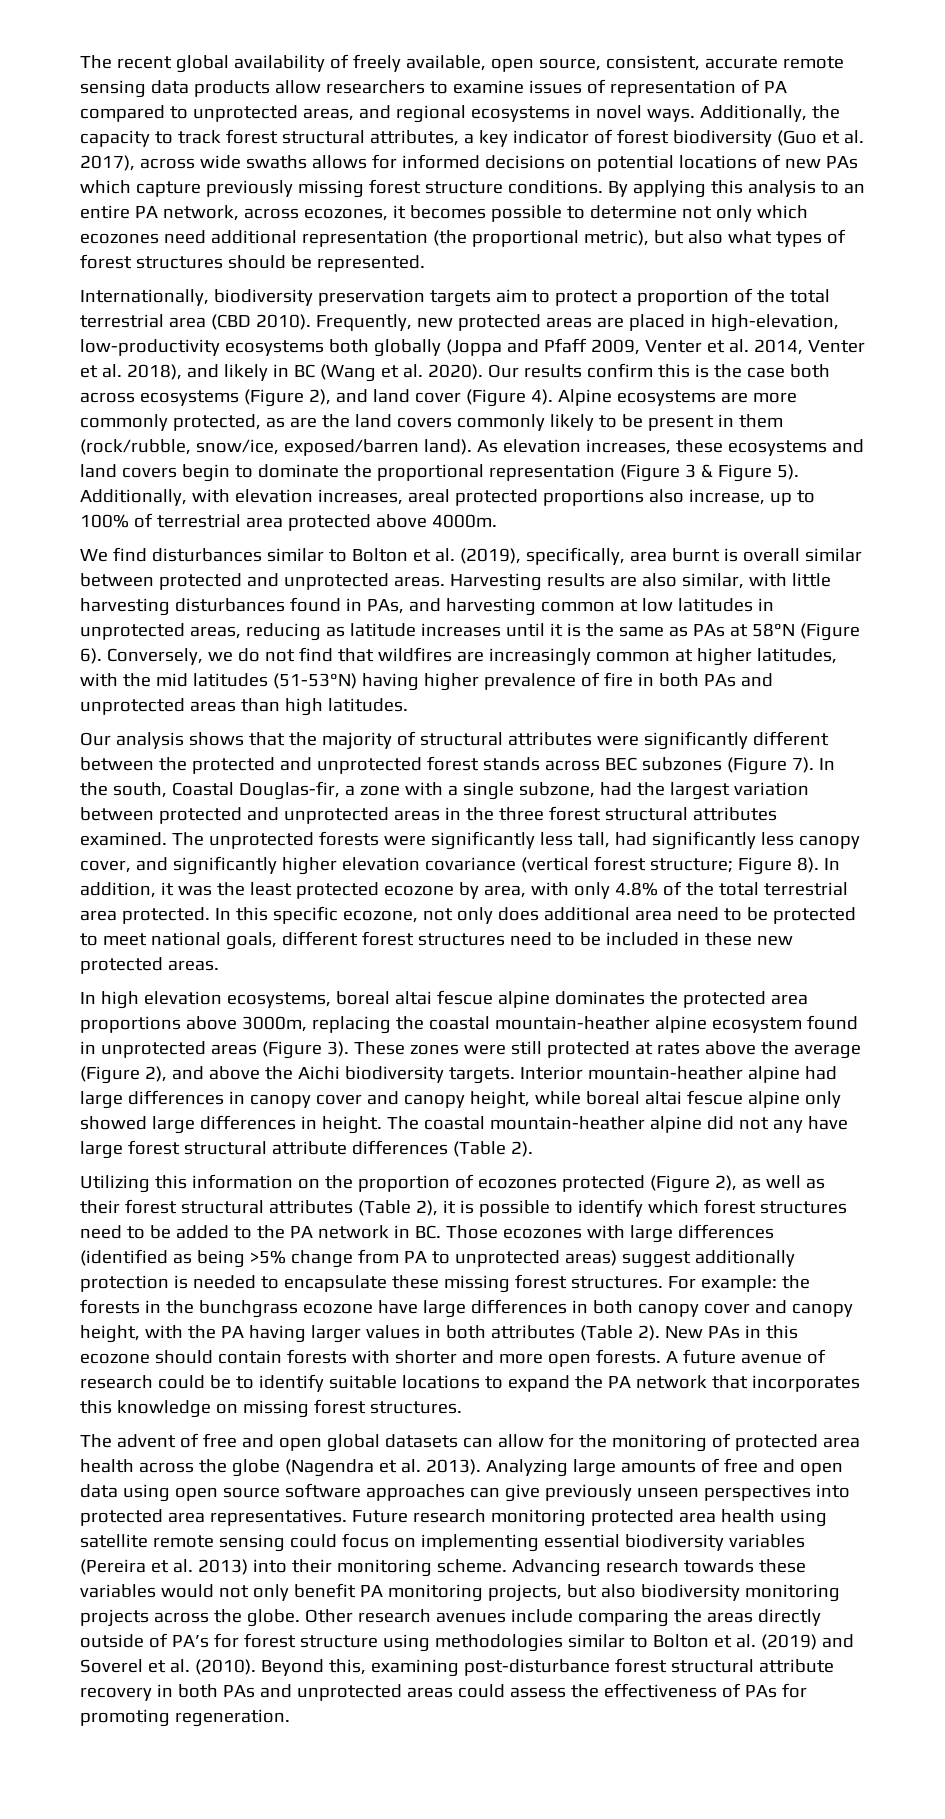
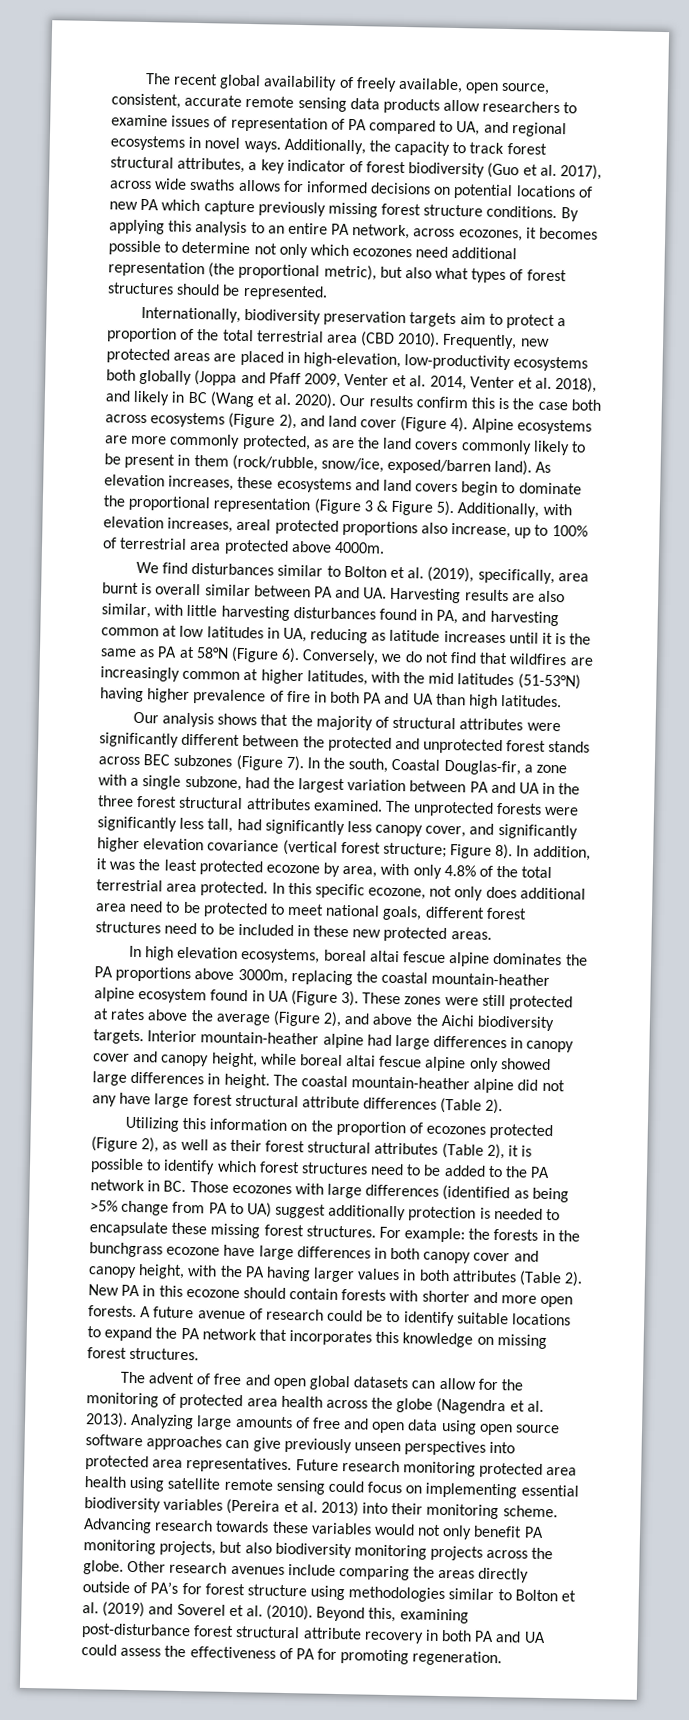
- The recent global availability of freely available, open source, consistent, accurate remote sensing data products allow researchers to examine issues of representation of PA compared to unprotected areas, and regional ecosystems in novel ways.
+ The recent global availability of freely available, open source, consistent, accurate remote sensing data products allow researchers to examine issues of representation of PA compared to UA, and regional ecosystems in novel ways.
- Additionally, the capacity to track forest structural attributes, a key indicator of forest biodiversity (Guo et al. 2017), across wide swaths allows for informed decisions on potential locations of new PAs which capture previously missing forest structure conditions.
+ Additionally, the capacity to track forest structural attributes, a key indicator of forest biodiversity (Guo et al. 2017), across wide swaths allows for informed decisions on potential locations of new PA which capture previously missing forest structure conditions.
- We find disturbances similar to Bolton et al. (2019), specifically, area burnt is overall similar between protected and unprotected areas. Harvesting results are also similar, with little harvesting disturbances found in PAs, and harvesting common at low latitudes in unprotected areas, reducing as latitude increases until it is the same as PAs at 58°N (Figure 6).
+ We find disturbances similar to Bolton et al. (2019), specifically, area burnt is overall similar between PA and UA. Harvesting results are also similar, with little harvesting disturbances found in PA, and harvesting common at low latitudes in UA, reducing as latitude increases until it is the same as PA at 58°N (Figure 6).
- Conversely, we do not find that wildfires are increasingly common at higher latitudes, with the mid latitudes (51-53°N) having higher prevalence of fire in both PAs and unprotected areas than high latitudes.
+ Conversely, we do not find that wildfires are increasingly common at higher latitudes, with the mid latitudes (51-53°N) having higher prevalence of fire in both PA and UA than high latitudes.
- In the south, Coastal Douglas-fir, a zone with a single subzone, had the largest variation between protected and unprotected areas in the three forest structural attributes examined.
+ In the south, Coastal Douglas-fir, a zone with a single subzone, had the largest variation between PA and UA in the three forest structural attributes examined.
- In high elevation ecosystems, boreal altai fescue alpine dominates the protected area proportions above 3000m, replacing the coastal mountain-heather alpine ecosystem found in unprotected areas (Figure 3).
+ In high elevation ecosystems, boreal altai fescue alpine dominates the PA proportions above 3000m, replacing the coastal mountain-heather alpine ecosystem found in UA (Figure 3).
- Utilizing this information on the proportion of ecozones protected (Figure 2), as well as their forest structural attributes (Table 2), it is possible to identify which forest structures need to be added to the PA network in BC. Those ecozones with large differences (identified as being >5% change from PA to unprotected areas) suggest additionally protection is needed to encapsulate these missing forest structures.
+ Utilizing this information on the proportion of ecozones protected (Figure 2), as well as their forest structural attributes (Table 2), it is possible to identify which forest structures need to be added to the PA network in BC. Those ecozones with large differences (identified as being >5% change from PA to UA) suggest additionally protection is needed to encapsulate these missing forest structures.
- New PAs in this ecozone should contain forests with shorter and more open forests.
+ New PA in this ecozone should contain forests with shorter and more open forests.
- Beyond this, examining post-disturbance forest structural attribute recovery in both PAs and unprotected areas could assess the effectiveness of PAs for promoting regeneration.
+ Beyond this, examining post-disturbance forest structural attribute recovery in both PA and UA could assess the effectiveness of PA for promoting regeneration.

